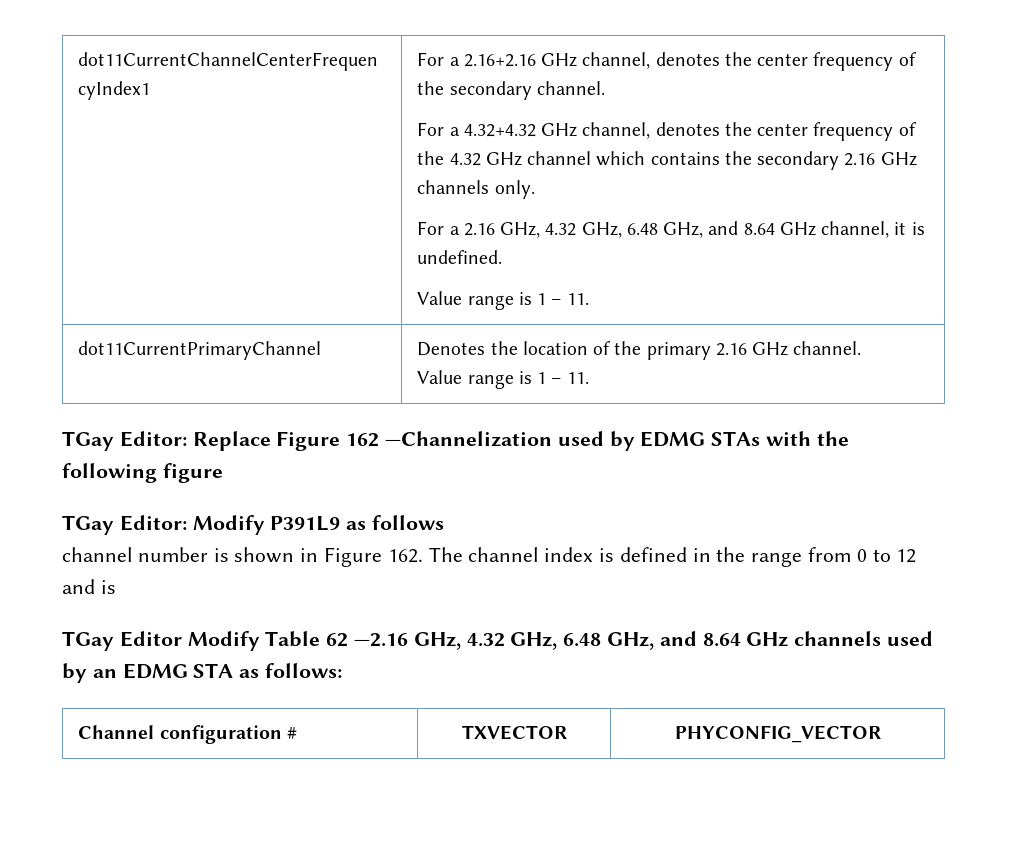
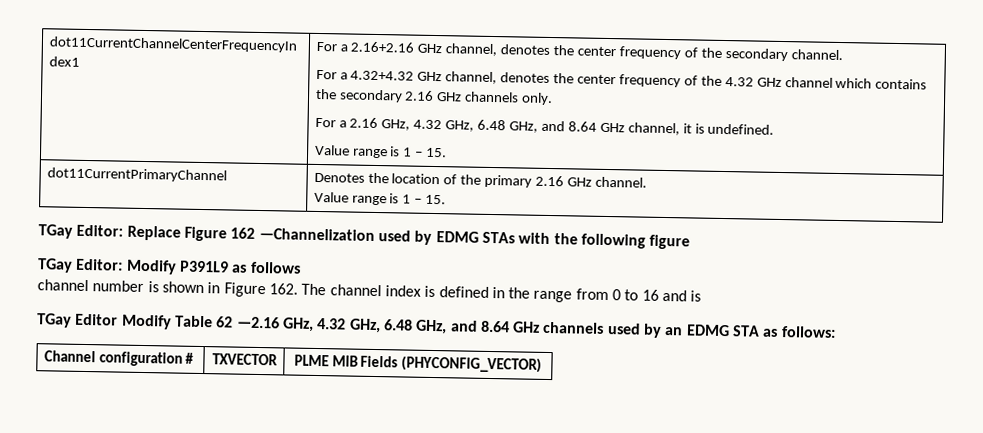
  For a 2.16 GHz, 4.32 GHz, 6.48 GHz, and 8.64 GHz channel, it is undefined.
- Value range is 1 – 11.
+ Value range is 1 – 15.
  dot11CurrentPrimaryChannel | Denotes the location of the primary 2.16 GHz channel.
- Value range is 1 – 11.
+ Value range is 1 – 15.
- channel number is shown in Figure 162. The channel index is defined in the range from 0 to 12 and is
+ channel number is shown in Figure 162. The channel index is defined in the range from 0 to 16 and is
- Channel configuration # | TXVECTOR | PHYCONFIG_VECTOR
+ Channel configuration # | TXVECTOR | PLME MIB Fields (PHYCONFIG_VECTOR)

